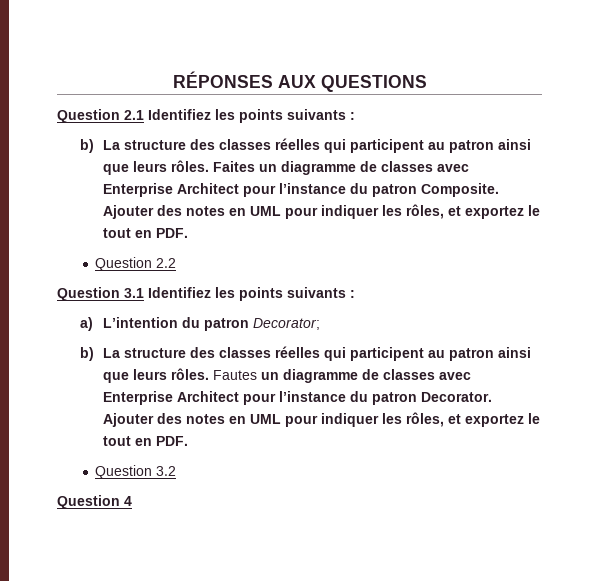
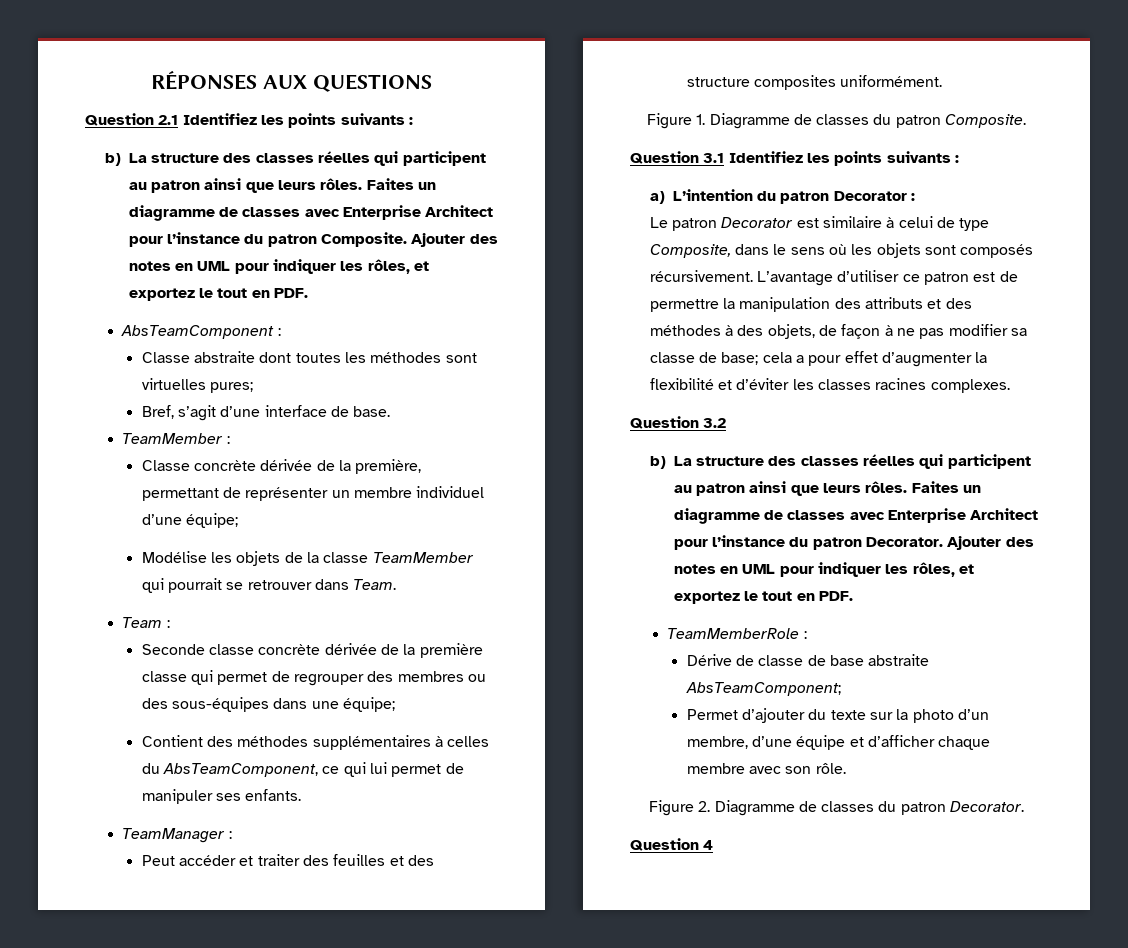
- Question 2.2
+ AbsTeamComponent :
+ Classe abstraite dont toutes les méthodes sont virtuelles pures;
+ Bref, s’agit d’une interface de base.
+ TeamMember :
+ Classe concrète dérivée de la première, permettant de représenter un membre individuel d’une équipe;
+ Modélise les objets de la classe TeamMember qui pourrait se retrouver dans Team.
+ Team :
+ Seconde classe concrète dérivée de la première classe qui permet de regrouper des membres ou des sous-équipes dans une équipe;
+ Contient des méthodes supplémentaires à celles du AbsTeamComponent, ce qui lui permet de manipuler ses enfants.
+ TeamManager :
+ Peut accéder et traiter des feuilles et des structure composites uniformément.
+ Figure 1. Diagramme de classes du patron Composite.
- a) L’intention du patron Decorator;
+ a) L’intention du patron Decorator :
+ Le patron Decorator est similaire à celui de type Composite, dans le sens où les objets sont composés récursivement. L’avantage d’utiliser ce patron est de permettre la manipulation des attributs et des méthodes à des objets, de façon à ne pas modifier sa classe de base; cela a pour effet d’augmenter la flexibilité et d’éviter les classes racines complexes.
+ Question 3.2
- Fautes un diagramme de classes avec Enterprise Architect pour l’instance du patron Decorator.
+ Faites un diagramme de classes avec Enterprise Architect pour l’instance du patron Decorator.
- Question 3.2
+ TeamMemberRole :
+ Dérive de classe de base abstraite AbsTeamComponent;
+ Permet d’ajouter du texte sur la photo d’un membre, d’une équipe et d’afficher chaque membre avec son rôle.
+ Figure 2. Diagramme de classes du patron Decorator.

